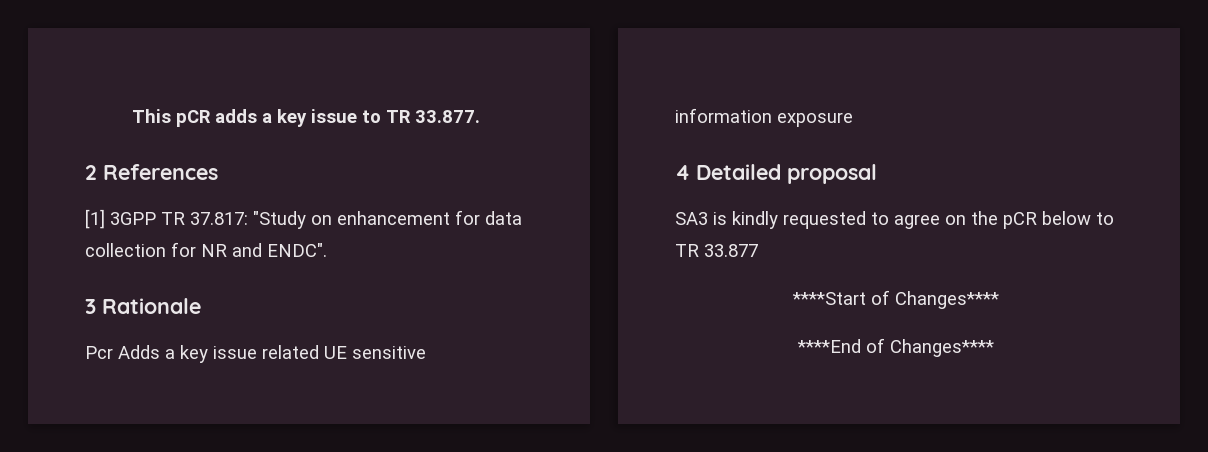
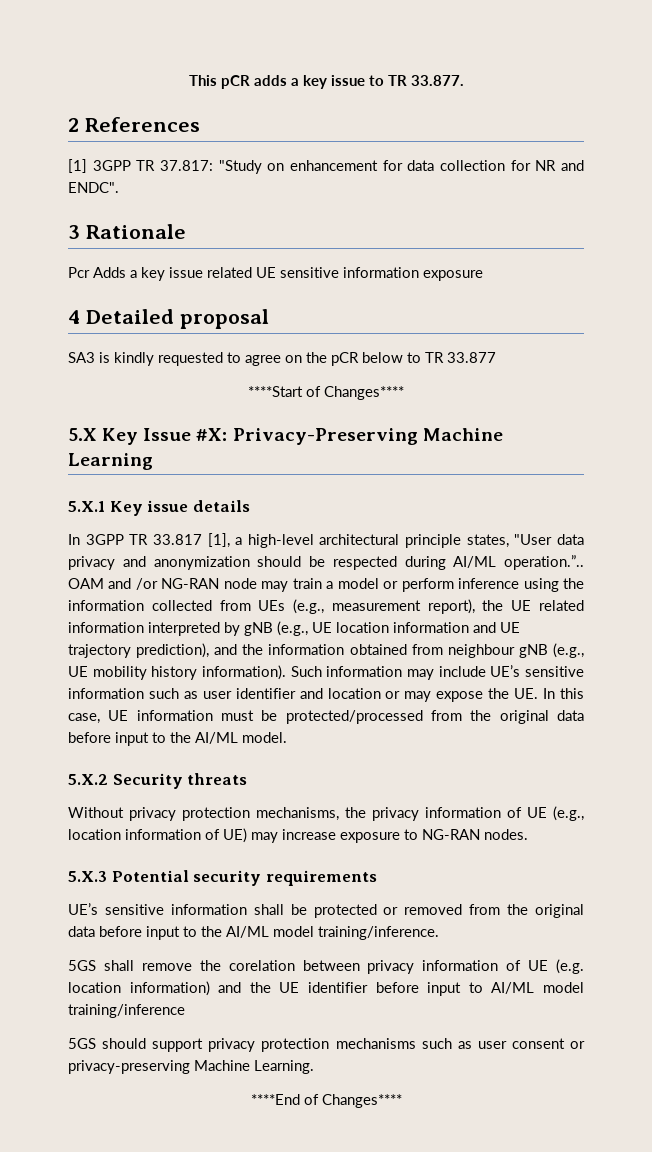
+ 5.X Key Issue #X: Privacy-Preserving Machine Learning
+ 5.X.1 Key issue details
+ In 3GPP TR 33.817 [1], a high-level architectural principle states, "User data privacy and anonymization should be respected during AI/ML operation.”.. OAM and /or NG-RAN node may train a model or perform inference using the information collected from UEs (e.g., measurement report), the UE related information interpreted by gNB (e.g., UE location information and UE trajectory prediction), and the information obtained from neighbour gNB (e.g., UE mobility history information). Such information may include UE’s sensitive information such as user identifier and location or may expose the UE. In this case, UE information must be protected/processed from the original data before input to the AI/ML model.
+ 5.X.2 Security threats
+ Without privacy protection mechanisms, the privacy information of UE (e.g., location information of UE) may increase exposure to NG-RAN nodes.
+ 5.X.3 Potential security requirements
+ UE’s sensitive information shall be protected or removed from the original data before input to the AI/ML model training/inference.
+ 5GS shall remove the corelation between privacy information of UE (e.g. location information) and the UE identifier before input to AI/ML model training/inference
+ 5GS should support privacy protection mechanisms such as user consent or privacy-preserving Machine Learning.

